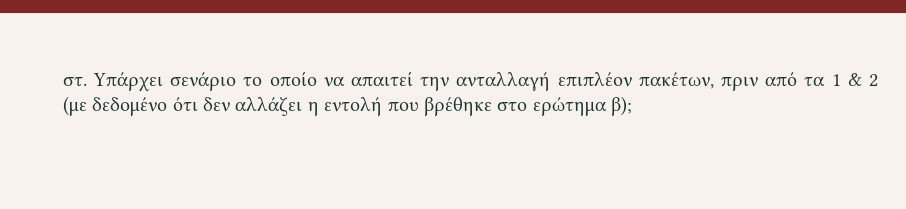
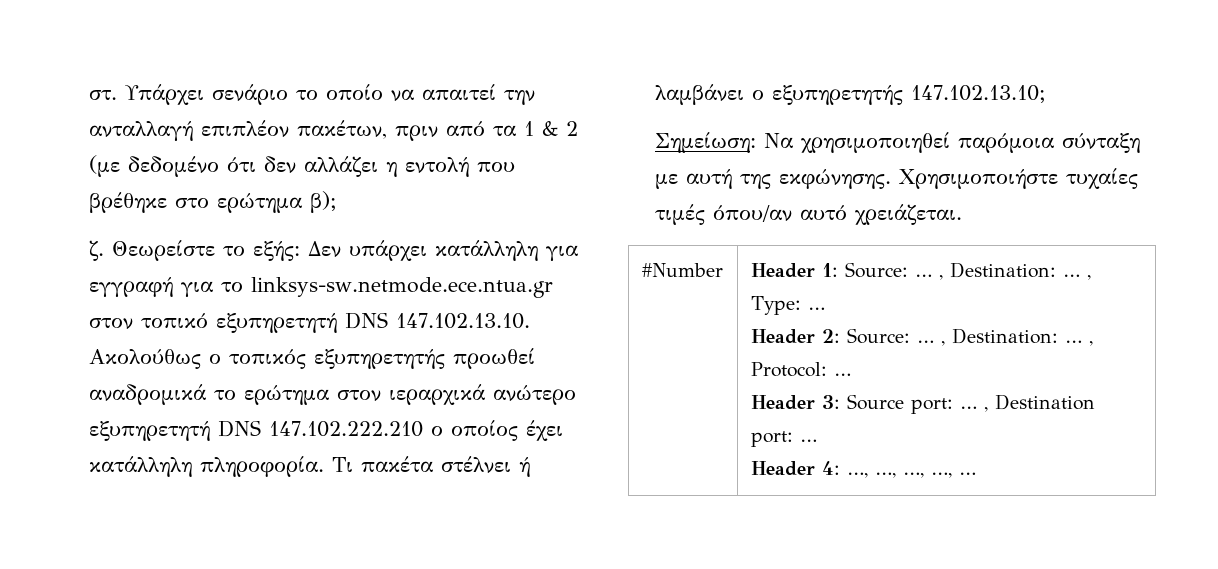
+ ζ. Θεωρείστε το εξής: Δεν υπάρχει κατάλληλη για εγγραφή για το linksys-sw.netmode.ece.ntua.gr στον τοπικό εξυπηρετητή DNS 147.102.13.10. Ακολούθως ο τοπικός εξυπηρετητής προωθεί αναδρομικά το ερώτημα στον ιεραρχικά ανώτερο εξυπηρετητή DNS 147.102.222.210 ο οποίος έχει κατάλληλη πληροφορία. Τι πακέτα στέλνει ή λαμβάνει ο εξυπηρετητής 147.102.13.10;
+ Σημείωση: Να χρησιμοποιηθεί παρόμοια σύνταξη με αυτή της εκφώνησης. Χρησιμοποιήστε τυχαίες τιμές όπου/αν αυτό χρειάζεται.
+ #Number | Header 1: Source: … , Destination: … , Type: …
+ Header 2: Source: … , Destination: … , Protocol: …
+ Header 3: Source port: … , Destination port: …
+ Header 4: …, …, …, …, …

